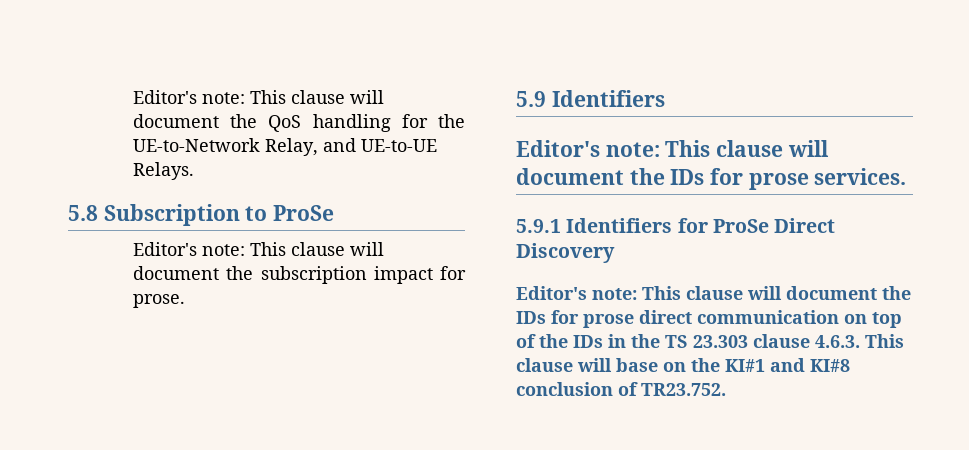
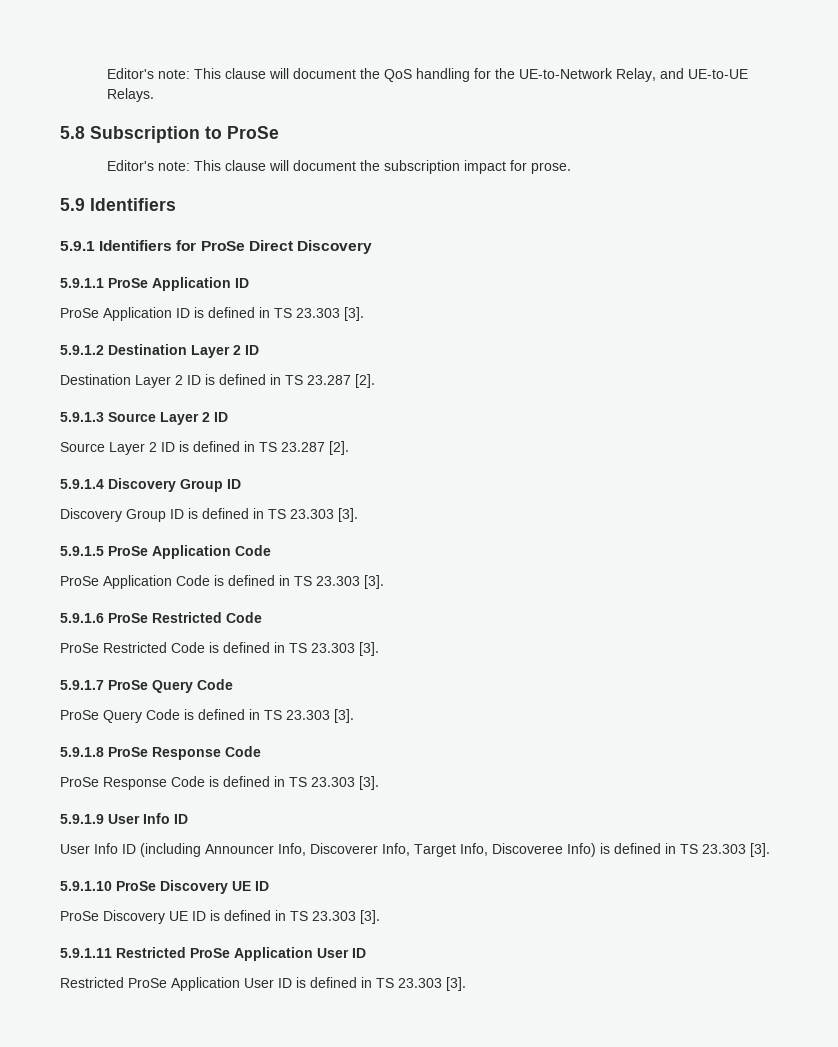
- Editor's note: This clause will document the IDs for prose services.
- Editor's note: This clause will document the IDs for prose direct communication on top of the IDs in the TS 23.303 clause 4.6.3. This clause will base on the KI#1 and KI#8 conclusion of TR23.752.
+ 5.9.1.1 ProSe Application ID
+ ProSe Application ID is defined in TS 23.303 [3].
+ 5.9.1.2 Destination Layer 2 ID
+ Destination Layer 2 ID is defined in TS 23.287 [2].
+ 5.9.1.3 Source Layer 2 ID
+ Source Layer 2 ID is defined in TS 23.287 [2].
+ 5.9.1.4 Discovery Group ID
+ Discovery Group ID is defined in TS 23.303 [3].
+ 5.9.1.5 ProSe Application Code
+ ProSe Application Code is defined in TS 23.303 [3].
+ 5.9.1.6 ProSe Restricted Code
+ ProSe Restricted Code is defined in TS 23.303 [3].
+ 5.9.1.7 ProSe Query Code
+ ProSe Query Code is defined in TS 23.303 [3].
+ 5.9.1.8 ProSe Response Code
+ ProSe Response Code is defined in TS 23.303 [3].
+ 5.9.1.9 User Info ID
+ User Info ID (including Announcer Info, Discoverer Info, Target Info, Discoveree Info) is defined in TS 23.303 [3].
+ 5.9.1.10 ProSe Discovery UE ID
+ ProSe Discovery UE ID is defined in TS 23.303 [3].
+ 5.9.1.11 Restricted ProSe Application User ID
+ Restricted ProSe Application User ID is defined in TS 23.303 [3].

